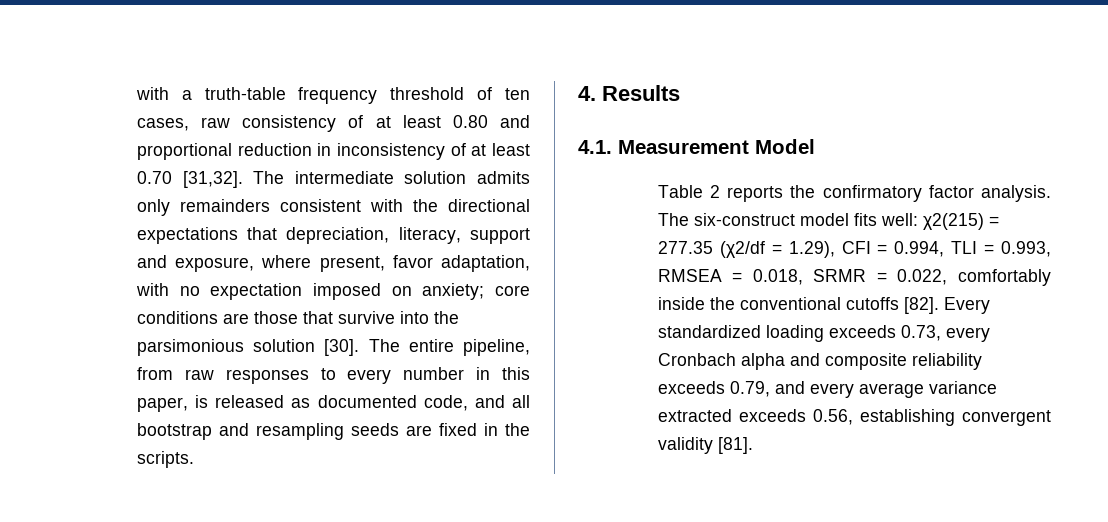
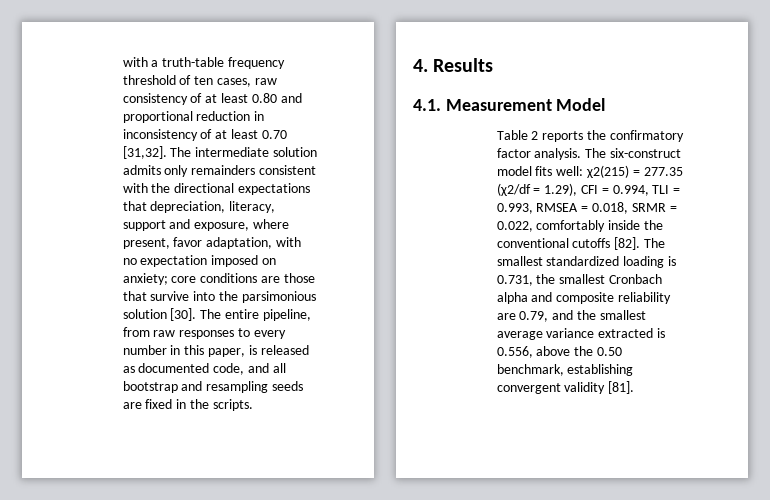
- Every standardized loading exceeds 0.73, every Cronbach alpha and composite reliability exceeds 0.79, and every average variance extracted exceeds 0.56, establishing convergent validity [81].
+ The smallest standardized loading is 0.731, the smallest Cronbach alpha and composite reliability are 0.79, and the smallest average variance extracted is 0.556, above the 0.50 benchmark, establishing convergent validity [81].

